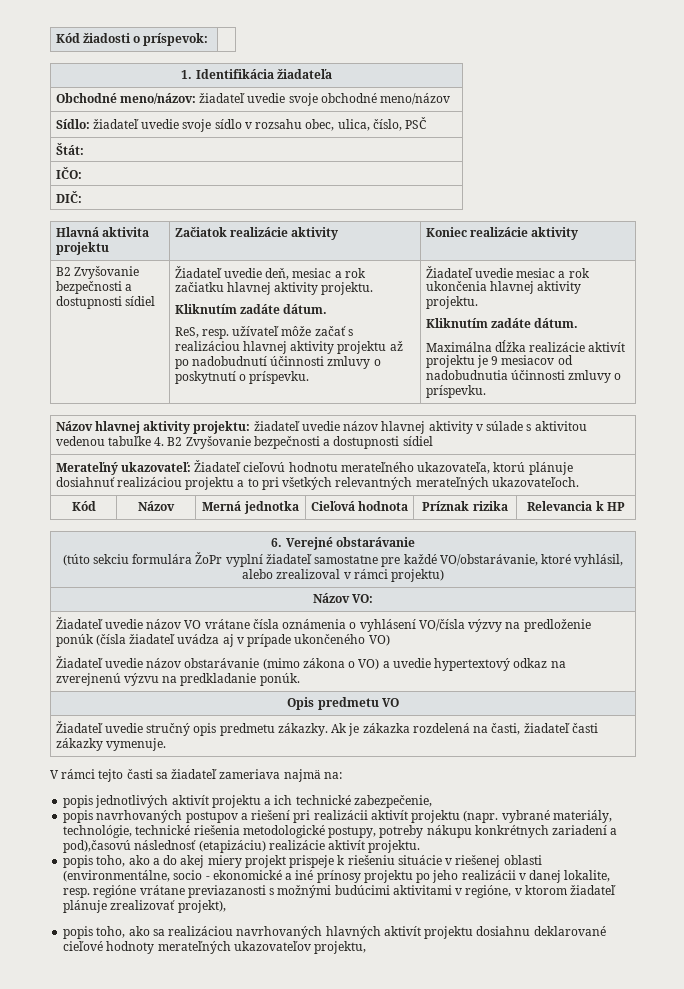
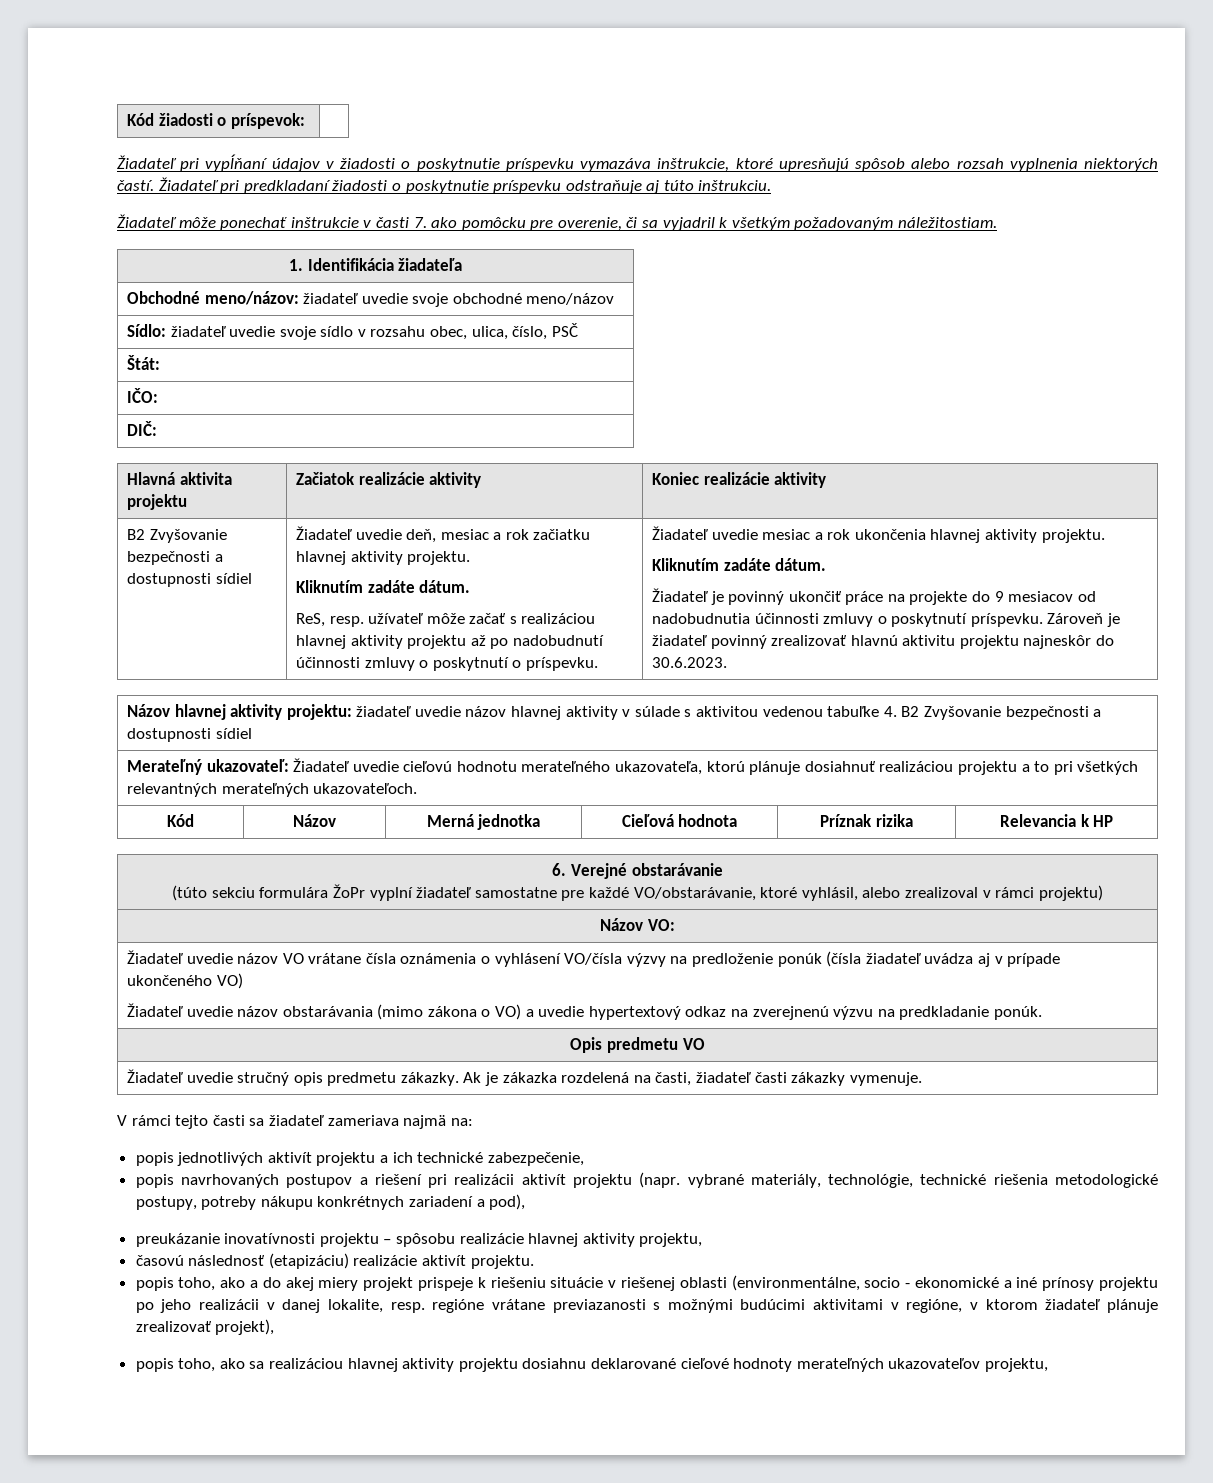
+ Žiadateľ pri vypĺňaní údajov v žiadosti o poskytnutie príspevku vymazáva inštrukcie, ktoré upresňujú spôsob alebo rozsah vyplnenia niektorých častí. Žiadateľ pri predkladaní žiadosti o poskytnutie príspevku odstraňuje aj túto inštrukciu.
+ Žiadateľ môže ponechať inštrukcie v časti 7. ako pomôcku pre overenie, či sa vyjadril k všetkým požadovaným náležitostiam.
- Maximálna dĺžka realizácie aktivít projektu je 9 mesiacov od nadobudnutia účinnosti zmluvy o príspevku.
+ Žiadateľ je povinný ukončiť práce na projekte do 9 mesiacov od nadobudnutia účinnosti zmluvy o poskytnutí príspevku. Zároveň je žiadateľ povinný zrealizovať hlavnú aktivitu projektu najneskôr do 30.6.2023.
- Merateľný ukazovateľ: Žiadateľ cieľovú hodnotu merateľného ukazovateľa, ktorú plánuje dosiahnuť realizáciou projektu a to pri všetkých relevantných merateľných ukazovateľoch.
+ Merateľný ukazovateľ: Žiadateľ uvedie cieľovú hodnotu merateľného ukazovateľa, ktorú plánuje dosiahnuť realizáciou projektu a to pri všetkých relevantných merateľných ukazovateľoch.
  Žiadateľ uvedie názov VO vrátane čísla oznámenia o vyhlásení VO/čísla výzvy na predloženie ponúk (čísla žiadateľ uvádza aj v prípade ukončeného VO)
- Žiadateľ uvedie názov obstarávanie (mimo zákona o VO) a uvedie hypertextový odkaz na zverejnenú výzvu na predkladanie ponúk.
+ Žiadateľ uvedie názov obstarávania (mimo zákona o VO) a uvedie hypertextový odkaz na zverejnenú výzvu na predkladanie ponúk.
- popis navrhovaných postupov a riešení pri realizácii aktivít projektu (napr. vybrané materiály, technológie, technické riešenia metodologické postupy, potreby nákupu konkrétnych zariadení a pod),časovú následnosť (etapizáciu) realizácie aktivít projektu.
+ popis navrhovaných postupov a riešení pri realizácii aktivít projektu (napr. vybrané materiály, technológie, technické riešenia metodologické postupy, potreby nákupu konkrétnych zariadení a pod),
+ preukázanie inovatívnosti projektu – spôsobu realizácie hlavnej aktivity projektu,
+ časovú následnosť (etapizáciu) realizácie aktivít projektu.
- popis toho, ako sa realizáciou navrhovaných hlavných aktivít projektu dosiahnu deklarované cieľové hodnoty merateľných ukazovateľov projektu,
+ popis toho, ako sa realizáciou hlavnej aktivity projektu dosiahnu deklarované cieľové hodnoty merateľných ukazovateľov projektu,

